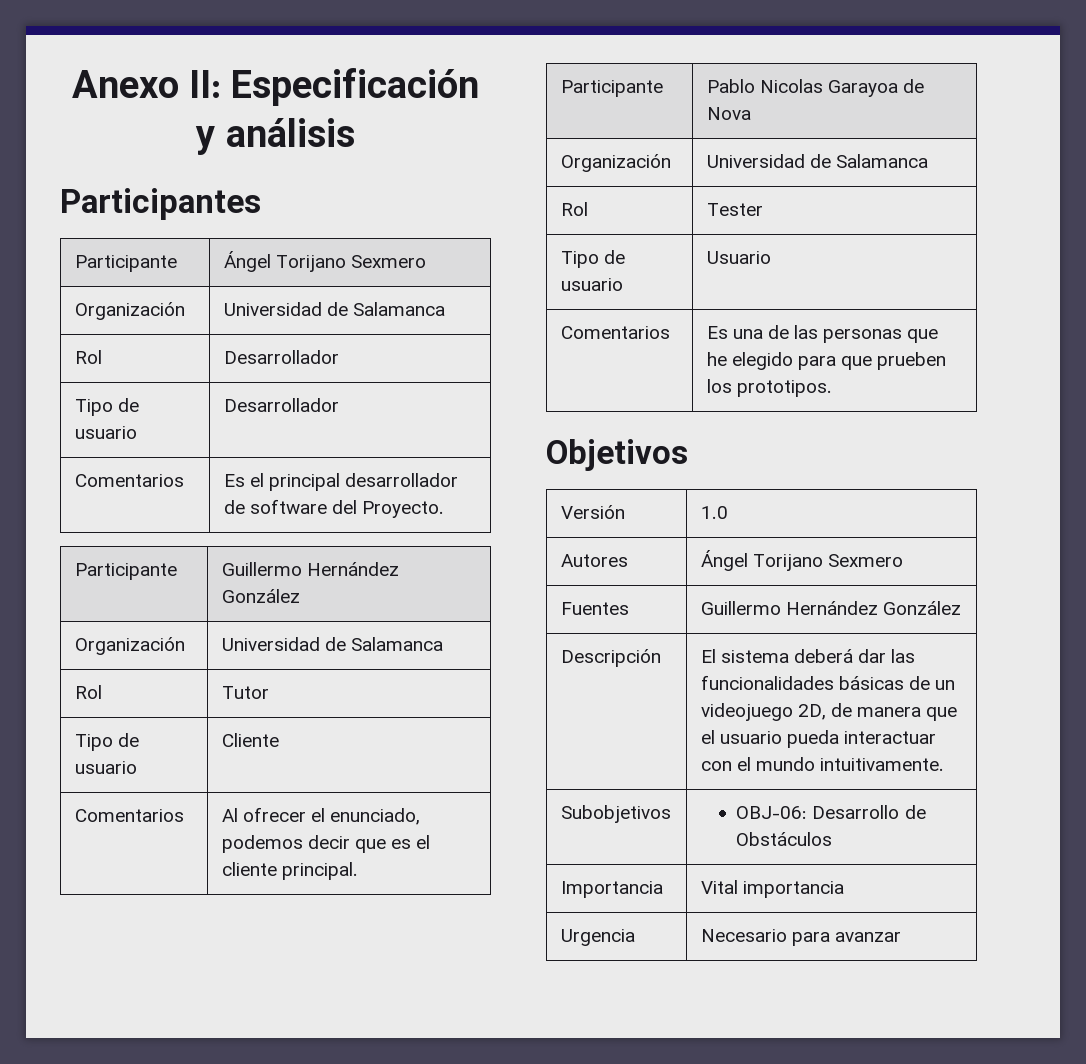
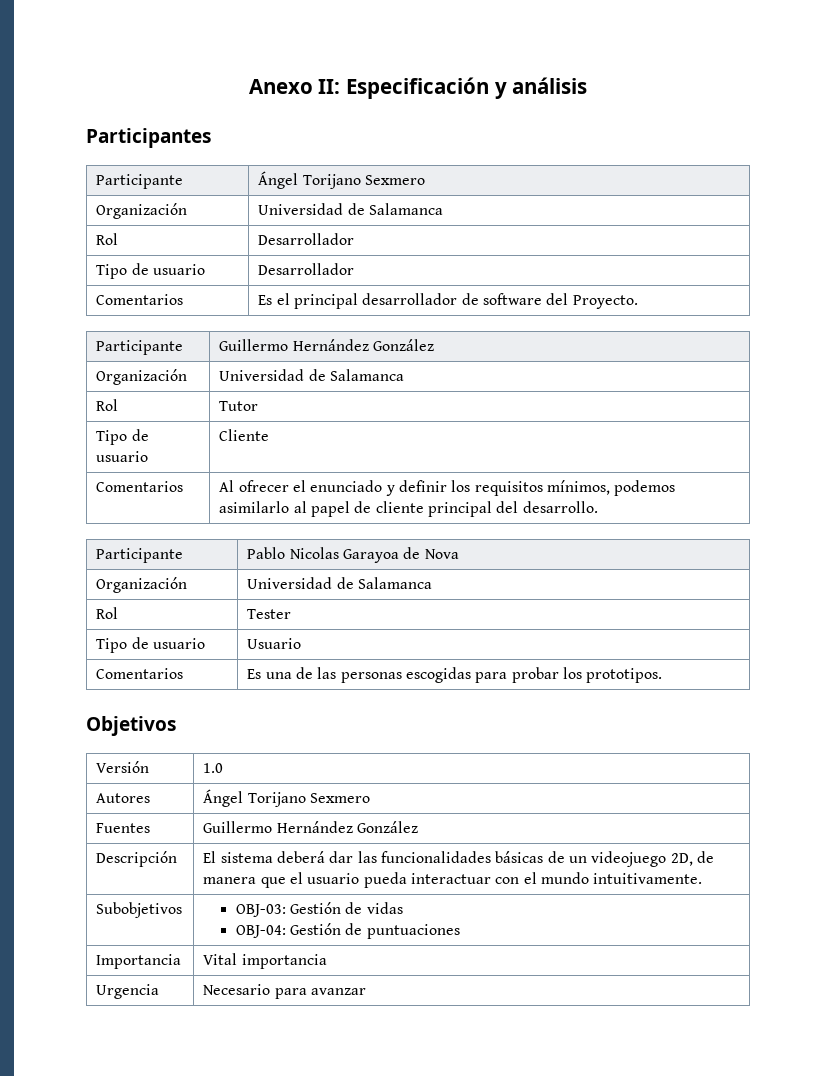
- Comentarios | Al ofrecer el enunciado, podemos decir que es el cliente principal.
+ Comentarios | Al ofrecer el enunciado y definir los requisitos mínimos, podemos asimilarlo al papel de cliente principal del desarrollo.
- Comentarios | Es una de las personas que he elegido para que prueben los prototipos.
+ Comentarios | Es una de las personas escogidas para probar los prototipos.
- Subobjetivos | OBJ-06: Desarrollo de Obstáculos
+ Subobjetivos | OBJ-03: Gestión de vidas
+ OBJ-04: Gestión de puntuaciones

